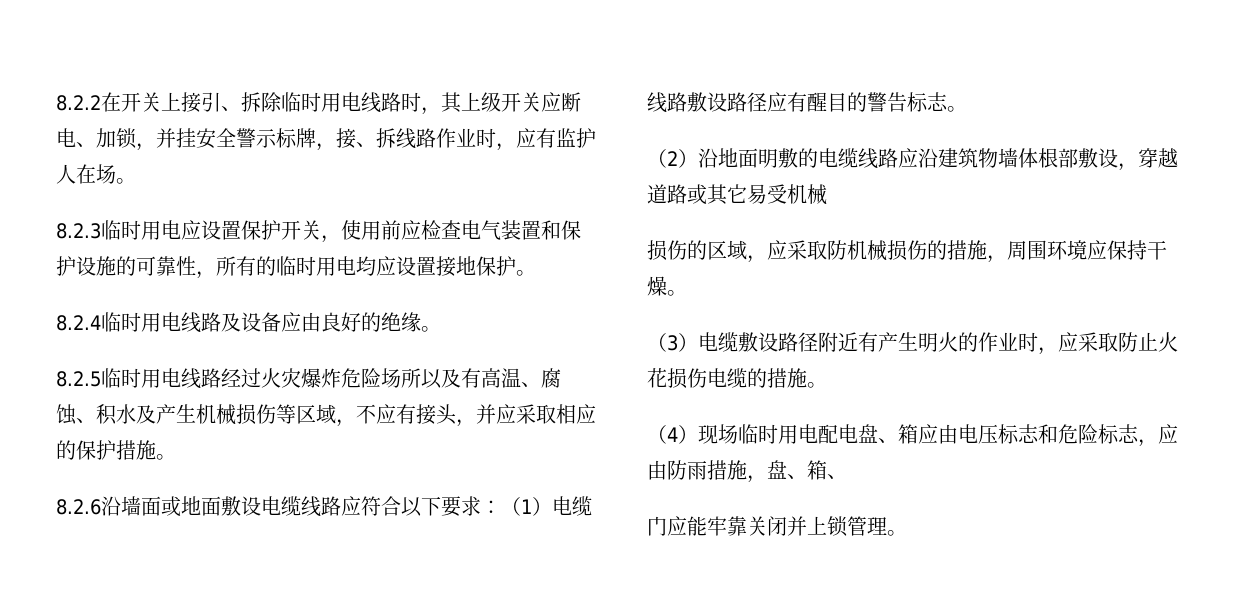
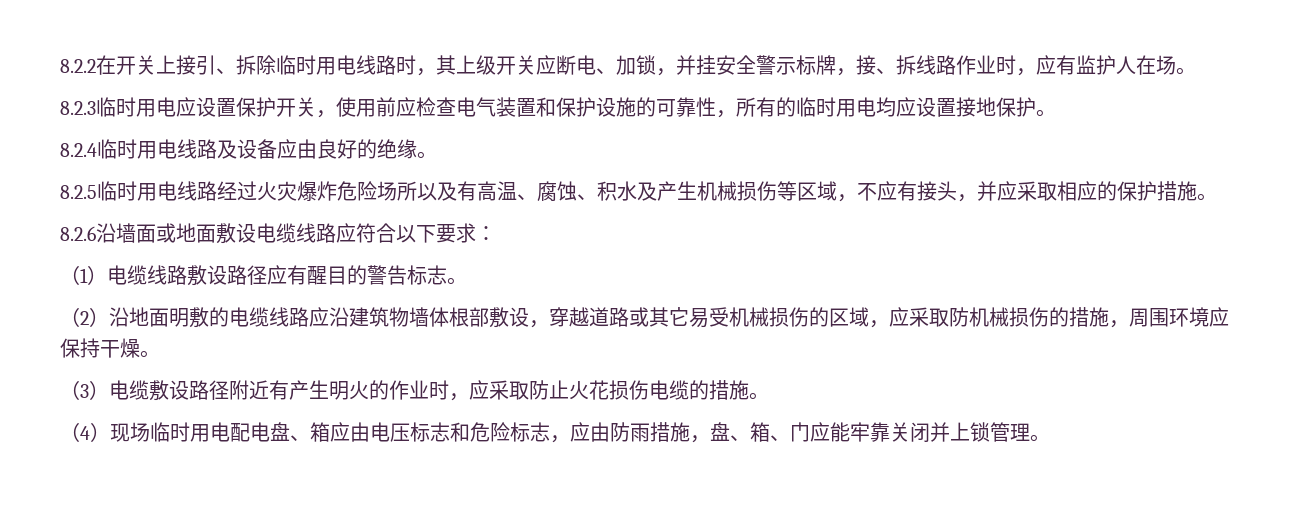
- 8.2.6沿墙面或地面敷设电缆线路应符合以下要求：（1）电缆线路敷设路径应有醒目的警告标志。
+ 8.2.6沿墙面或地面敷设电缆线路应符合以下要求：
+ （1）电缆线路敷设路径应有醒目的警告标志。
- （2）沿地面明敷的电缆线路应沿建筑物墙体根部敷设，穿越道路或其它易受机械
- 损伤的区域，应采取防机械损伤的措施，周围环境应保持干燥。
+ （2）沿地面明敷的电缆线路应沿建筑物墙体根部敷设，穿越道路或其它易受机械损伤的区域，应采取防机械损伤的措施，周围环境应保持干燥。
- （4）现场临时用电配电盘、箱应由电压标志和危险标志，应由防雨措施，盘、箱、
- 门应能牢靠关闭并上锁管理。
+ （4）现场临时用电配电盘、箱应由电压标志和危险标志，应由防雨措施，盘、箱、门应能牢靠关闭并上锁管理。

